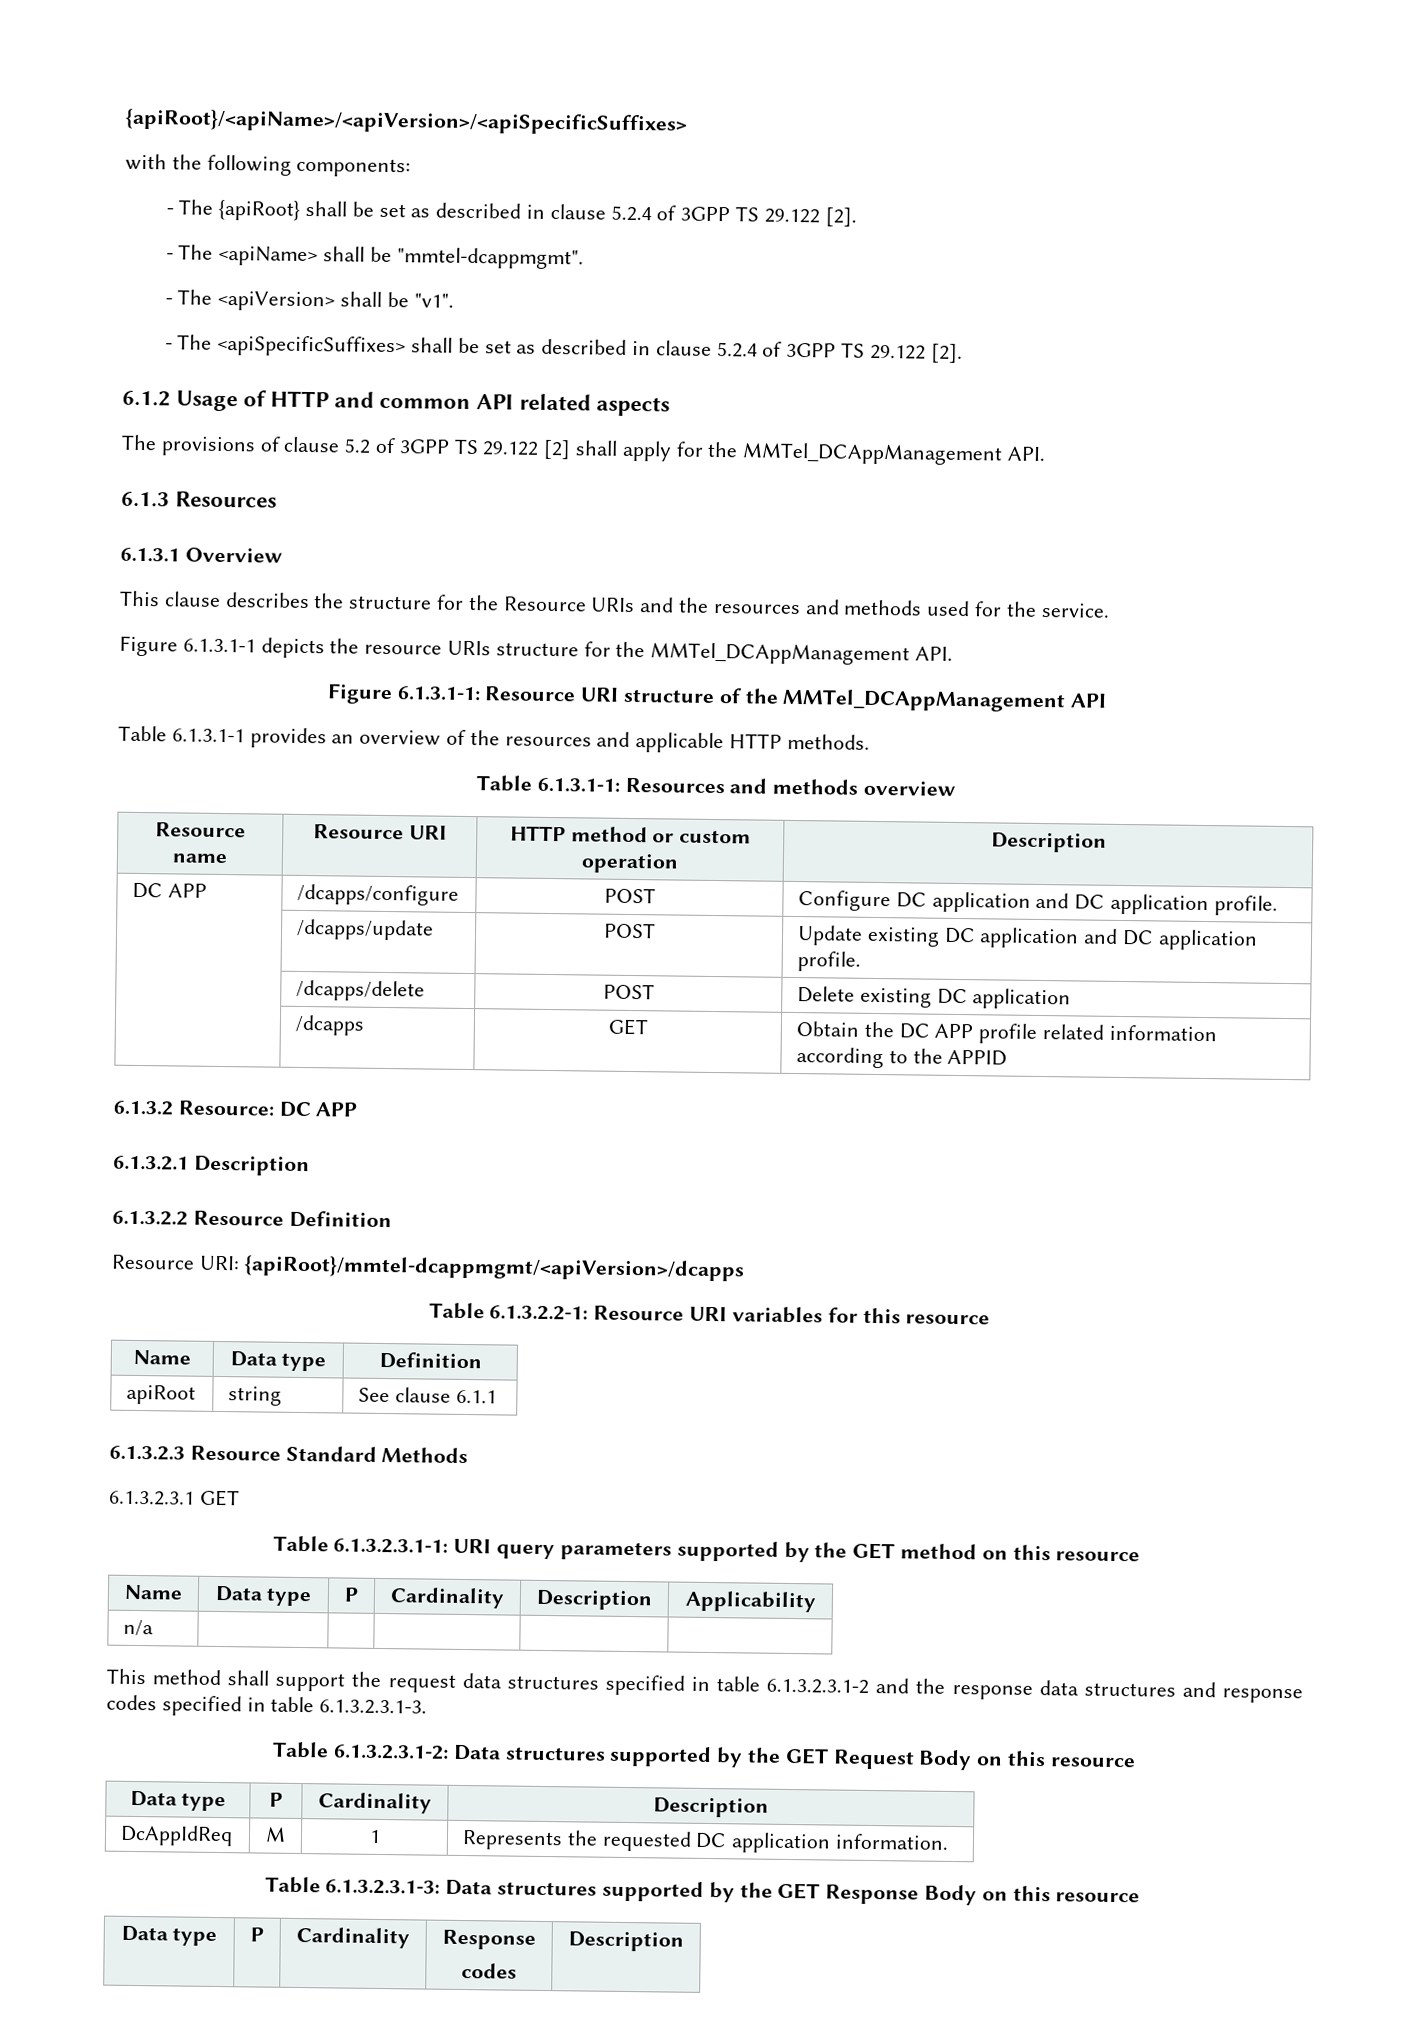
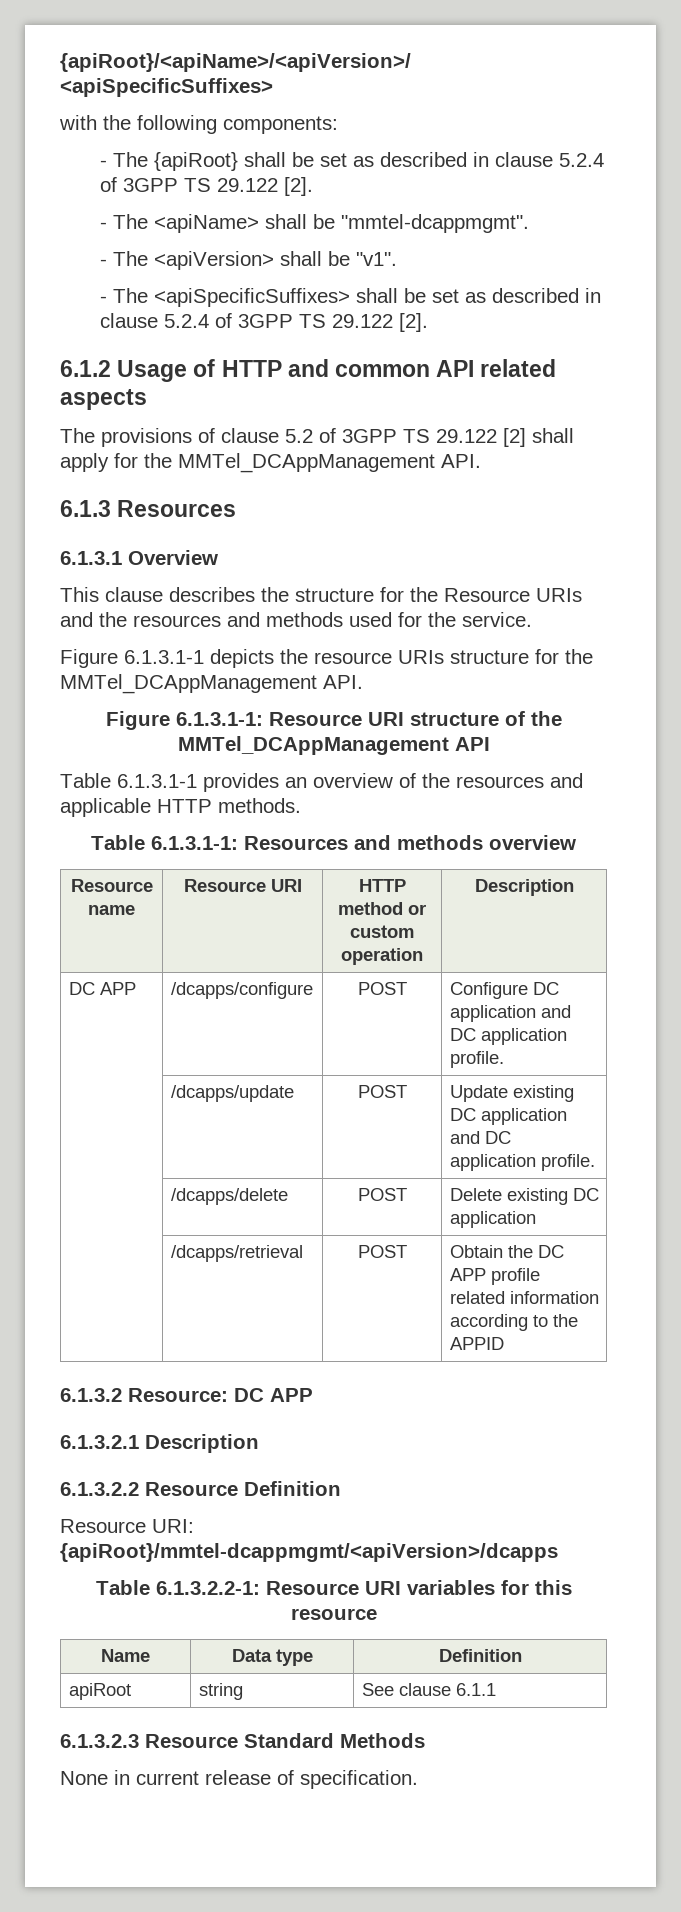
- | /dcapps | GET | Obtain the DC APP profile related information according to the APPID
+ | /dcapps/retrieval | POST | Obtain the DC APP profile related information according to the APPID
- 6.1.3.2.3.1 GET
- Table 6.1.3.2.3.1-1: URI query parameters supported by the GET method on this resource
- Name | Data type | P | Cardinality | Description | Applicability
- n/a | | | | |
- This method shall support the request data structures specified in table 6.1.3.2.3.1-2 and the response data structures and response codes specified in table 6.1.3.2.3.1-3.
- Table 6.1.3.2.3.1-2: Data structures supported by the GET Request Body on this resource
- Data type | P | Cardinality | Description
- DcAppIdReq | M | 1 | Represents the requested DC application information.
- Table 6.1.3.2.3.1-3: Data structures supported by the GET Response Body on this resource
- Data type | P | Cardinality | Response
- codes | Description
+ None in current release of specification.

